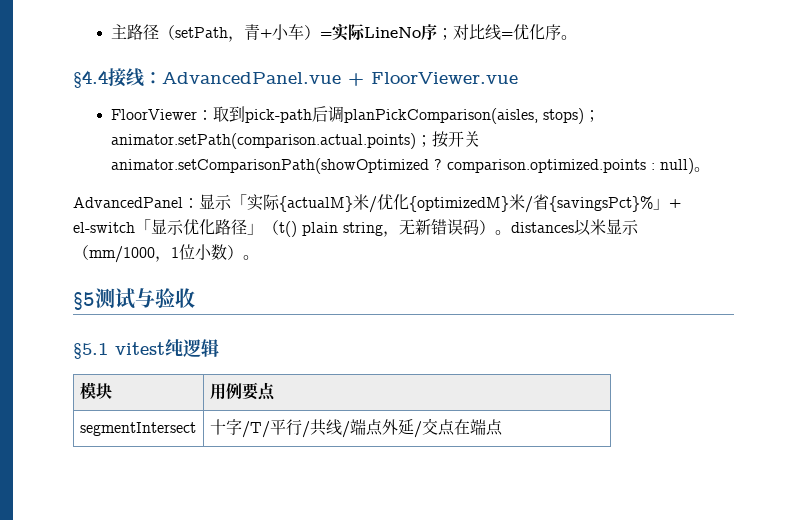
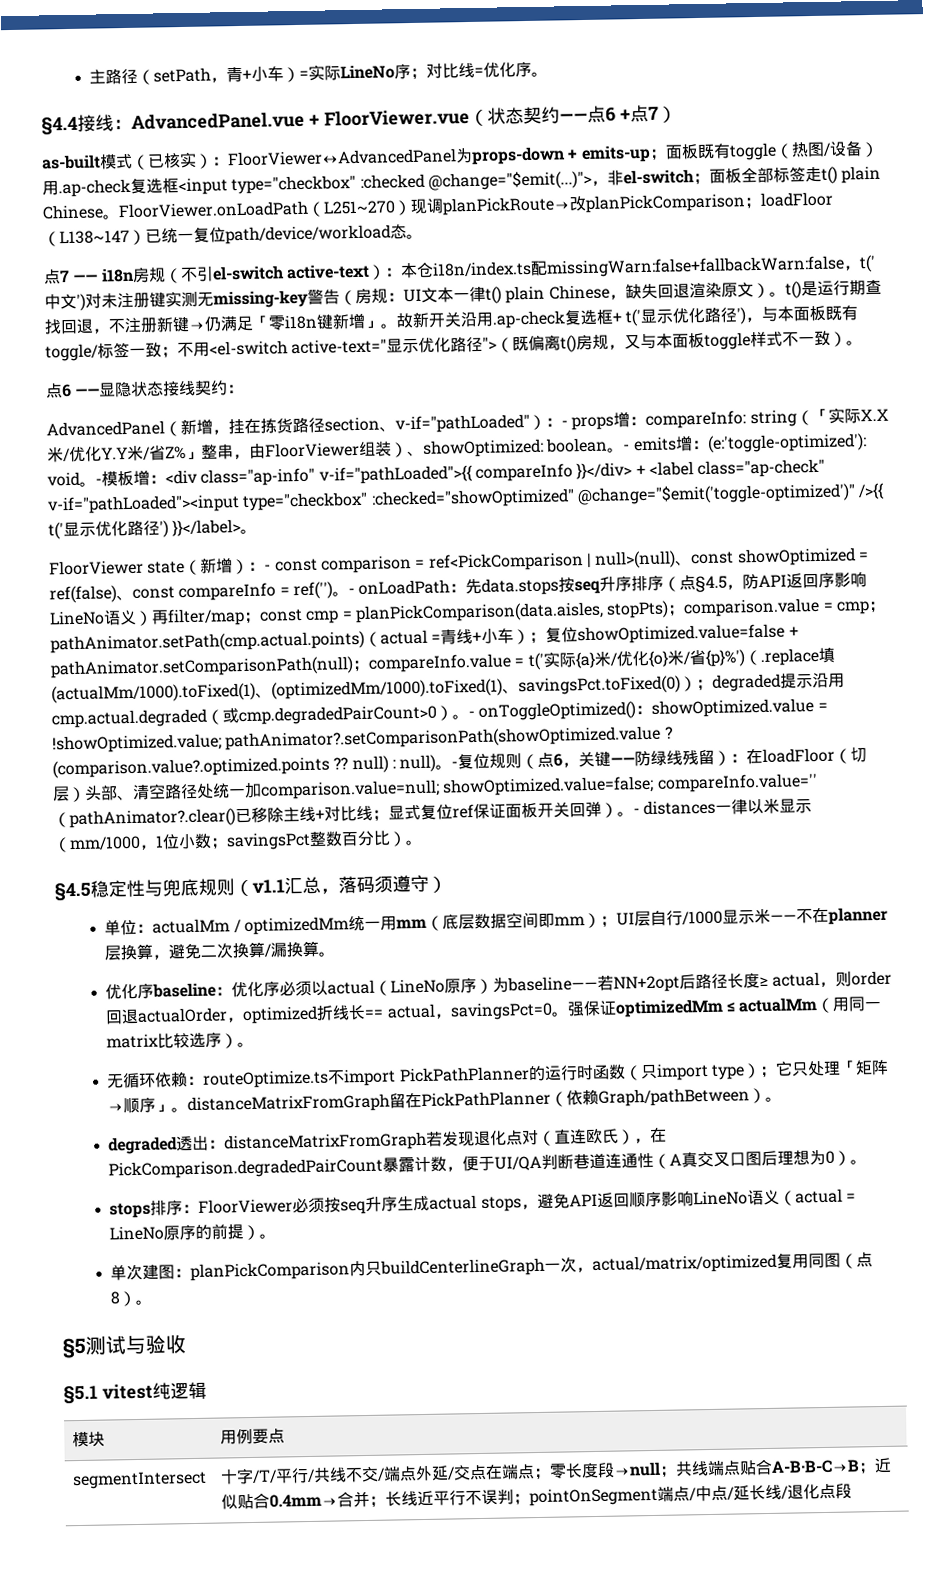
- §4.4接线：AdvancedPanel.vue + FloorViewer.vue
- FloorViewer：取到pick-path后调planPickComparison(aisles, stops)；animator.setPath(comparison.actual.points)；按开关animator.setComparisonPath(showOptimized ? comparison.optimized.points : null)。
- AdvancedPanel：显示「实际{actualM}米/优化{optimizedM}米/省{savingsPct}%」+ el-switch「显示优化路径」（t() plain string，无新错误码）。distances以米显示（mm/1000，1位小数）。
+ §4.4接线：AdvancedPanel.vue + FloorViewer.vue（状态契约——点6 +点7）
+ as-built模式（已核实）：FloorViewer↔AdvancedPanel为props-down + emits-up；面板既有toggle（热图/设备）用.ap-check复选框<input type="checkbox" :checked @change="$emit(...)">，非el-switch；面板全部标签走t() plain Chinese。FloorViewer.onLoadPath（L251~270）现调planPickRoute→改planPickComparison；loadFloor（L138~147）已统一复位path/device/workload态。
+ 点7 —— i18n房规（不引el-switch active-text）：本仓i18n/index.ts配missingWarn:false+fallbackWarn:false，t('中文')对未注册键实测无missing-key警告（房规：UI文本一律t() plain Chinese，缺失回退渲染原文）。t()是运行期查找回退，不注册新键→仍满足「零i18n键新增」。故新开关沿用.ap-check复选框+ t('显示优化路径')，与本面板既有toggle/标签一致；不用<el-switch active-text="显示优化路径">（既偏离t()房规，又与本面板toggle样式不一致）。
+ 点6 ——显隐状态接线契约：
+ AdvancedPanel（新增，挂在拣货路径section、v-if="pathLoaded"）：- props增：compareInfo: string（「实际X.X米/优化Y.Y米/省Z%」整串，由FloorViewer组装）、showOptimized: boolean。- emits增：(e:'toggle-optimized'): void。-模板增：<div class="ap-info" v-if="pathLoaded">{{ compareInfo }}</div> + <label class="ap-check" v-if="pathLoaded"><input type="checkbox" :checked="showOptimized" @change="$emit('toggle-optimized')" />{{ t('显示优化路径') }}</label>。
+ FloorViewer state（新增）：- const comparison = ref<PickComparison | null>(null)、const showOptimized = ref(false)、const compareInfo = ref('')。- onLoadPath：先data.stops按seq升序排序（点§4.5，防API返回序影响LineNo语义）再filter/map；const cmp = planPickComparison(data.aisles, stopPts)；comparison.value = cmp；pathAnimator.setPath(cmp.actual.points)（actual =青线+小车）；复位showOptimized.value=false + pathAnimator.setComparisonPath(null)；compareInfo.value = t('实际{a}米/优化{o}米/省{p}%')（.replace填(actualMm/1000).toFixed(1)、(optimizedMm/1000).toFixed(1)、savingsPct.toFixed(0)）；degraded提示沿用cmp.actual.degraded（或cmp.degradedPairCount>0）。- onToggleOptimized()：showOptimized.value = !showOptimized.value; pathAnimator?.setComparisonPath(showOptimized.value ? (comparison.value?.optimized.points ?? null) : null)。-复位规则（点6，关键——防绿线残留）：在loadFloor（切层）头部、清空路径处统一加comparison.value=null; showOptimized.value=false; compareInfo.value=''（pathAnimator?.clear()已移除主线+对比线；显式复位ref保证面板开关回弹）。- distances一律以米显示（mm/1000，1位小数；savingsPct整数百分比）。
+ §4.5稳定性与兜底规则（v1.1汇总，落码须遵守）
+ 单位：actualMm / optimizedMm统一用mm（底层数据空间即mm）；UI层自行/1000显示米——不在planner层换算，避免二次换算/漏换算。
+ 优化序baseline：优化序必须以actual（LineNo原序）为baseline——若NN+2opt后路径长度≥ actual，则order回退actualOrder，optimized折线长== actual，savingsPct=0。强保证optimizedMm ≤ actualMm（用同一matrix比较选序）。
+ 无循环依赖：routeOptimize.ts不import PickPathPlanner的运行时函数（只import type）；它只处理「矩阵→顺序」。distanceMatrixFromGraph留在PickPathPlanner（依赖Graph/pathBetween）。
+ degraded透出：distanceMatrixFromGraph若发现退化点对（直连欧氏），在PickComparison.degradedPairCount暴露计数，便于UI/QA判断巷道连通性（A真交叉口图后理想为0）。
+ stops排序：FloorViewer必须按seq升序生成actual stops，避免API返回顺序影响LineNo语义（actual = LineNo原序的前提）。
+ 单次建图：planPickComparison内只buildCenterlineGraph一次，actual/matrix/optimized复用同图（点8）。
- 十字/T/平行/共线/端点外延/交点在端点
+ 十字/T/平行/共线不交/端点外延/交点在端点；零长度段→null；共线端点贴合A-B·B-C→B；近似贴合0.4mm→合并；长线近平行不误判；pointOnSegment端点/中点/延长线/退化点段

